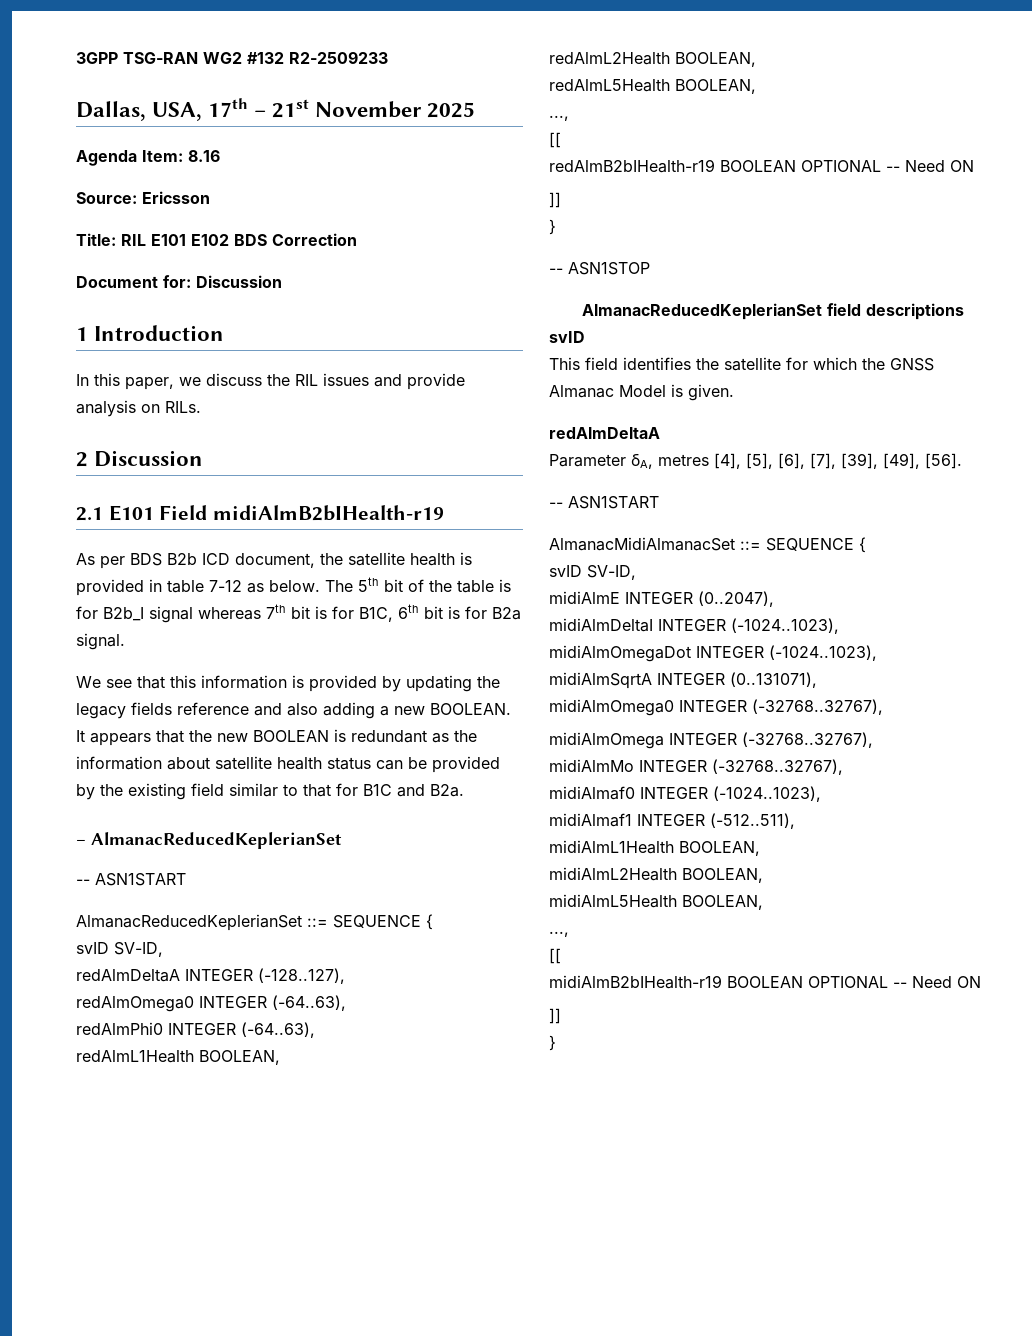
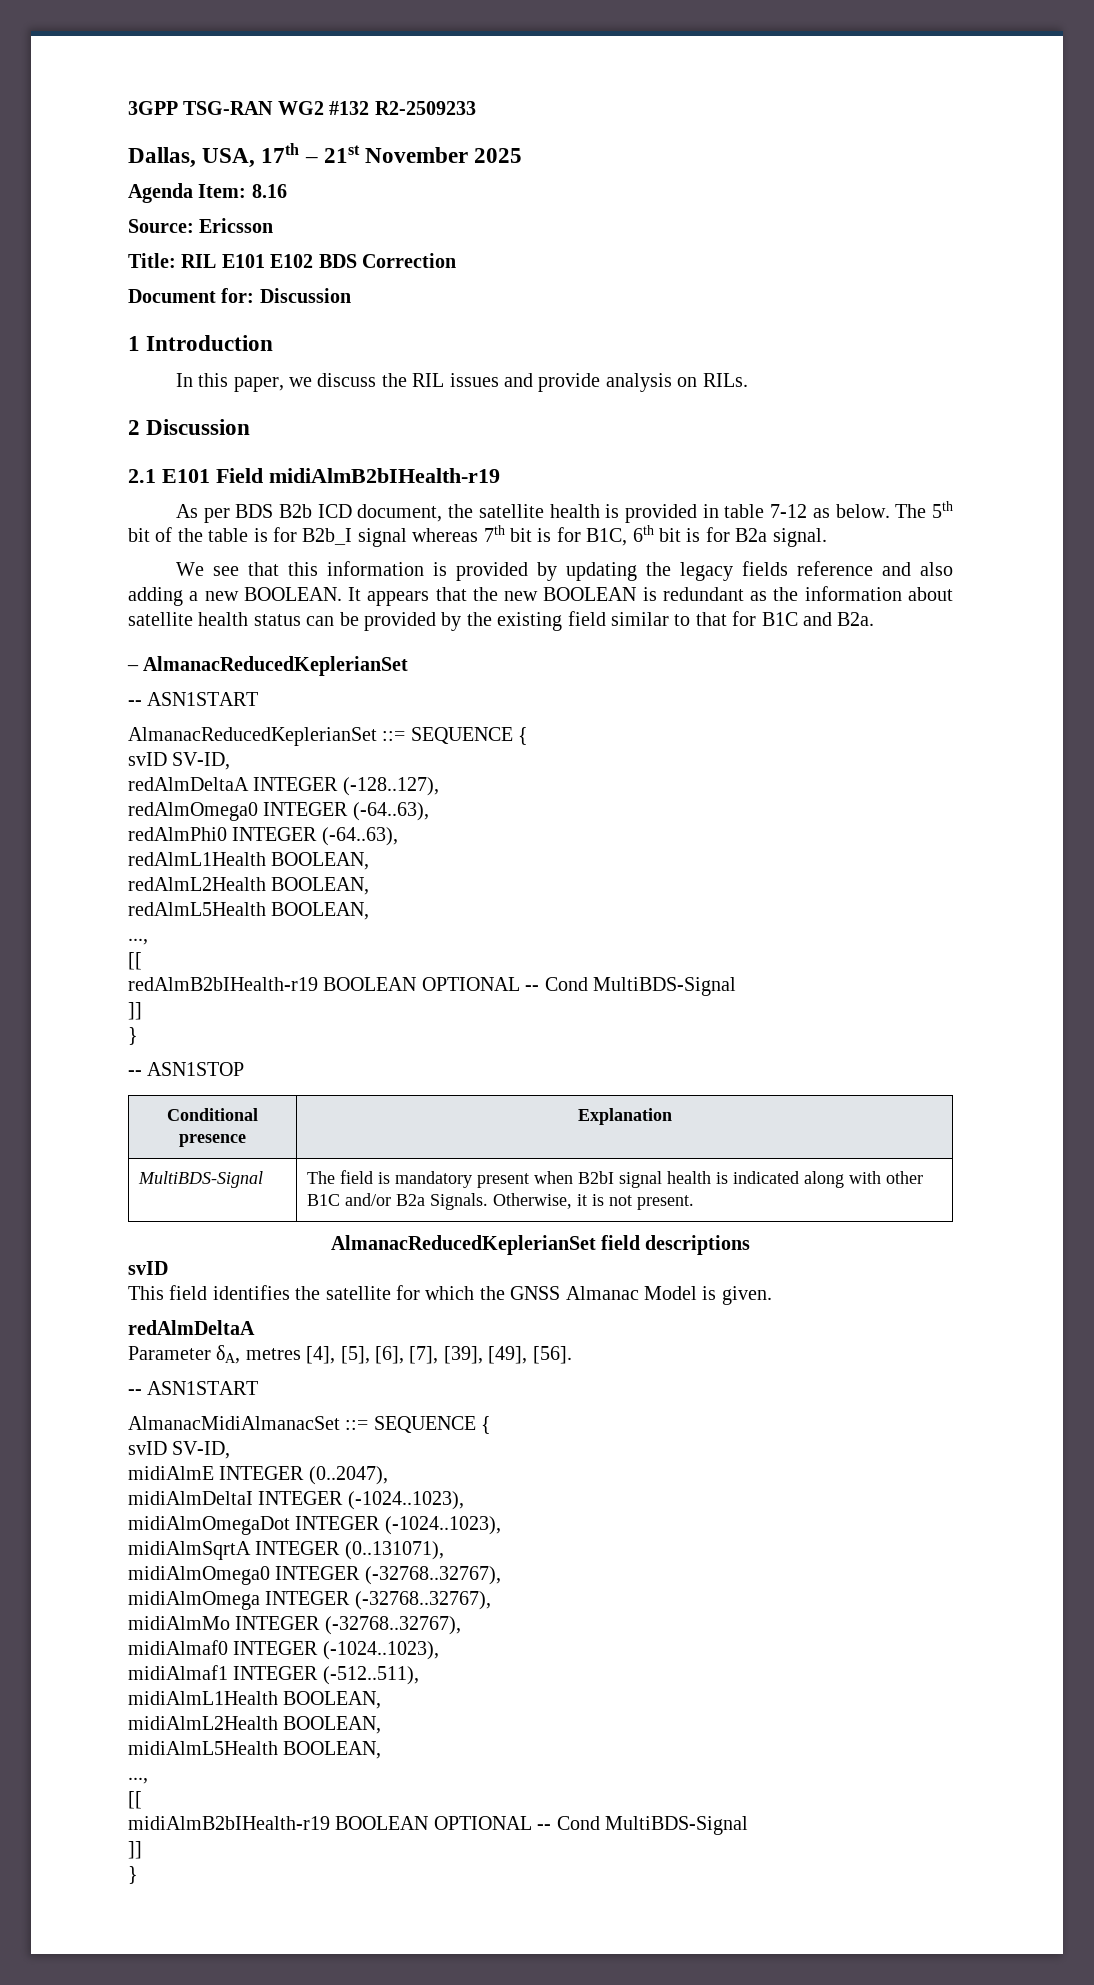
- redAlmB2bIHealth-r19 BOOLEAN OPTIONAL -- Need ON
+ redAlmB2bIHealth-r19 BOOLEAN OPTIONAL -- Cond MultiBDS-Signal
+ Conditional presence | Explanation
+ MultiBDS-Signal | The field is mandatory present when B2bI signal health is indicated along with other B1C and/or B2a Signals. Otherwise, it is not present.
- midiAlmB2bIHealth-r19 BOOLEAN OPTIONAL -- Need ON
+ midiAlmB2bIHealth-r19 BOOLEAN OPTIONAL -- Cond MultiBDS-Signal

